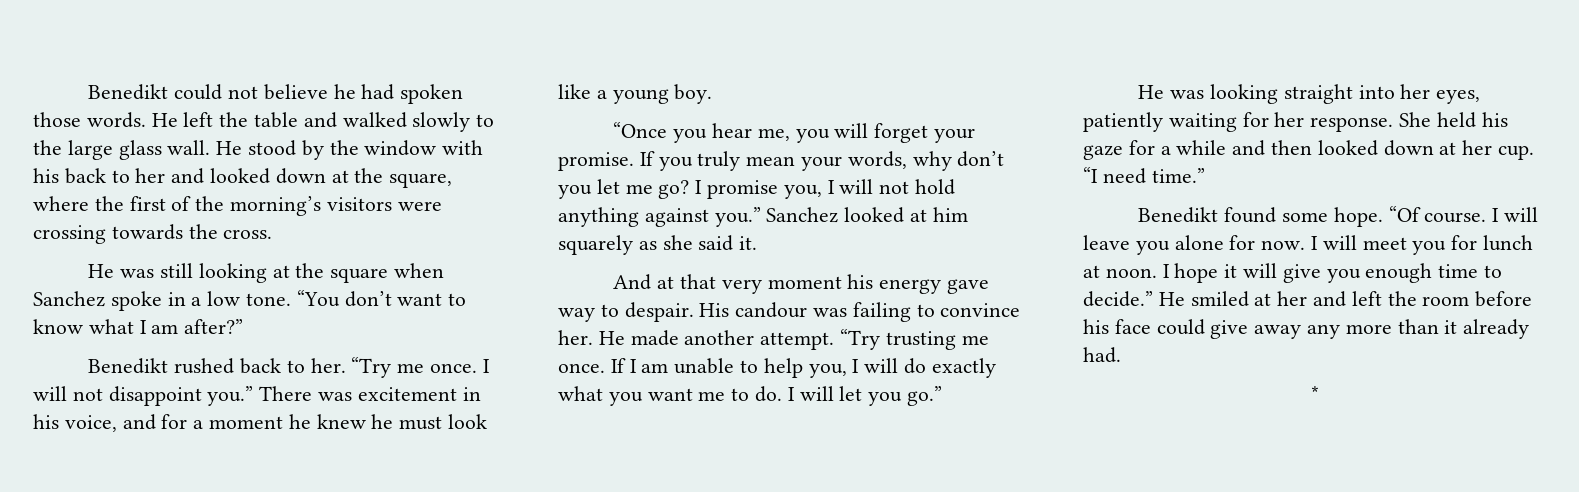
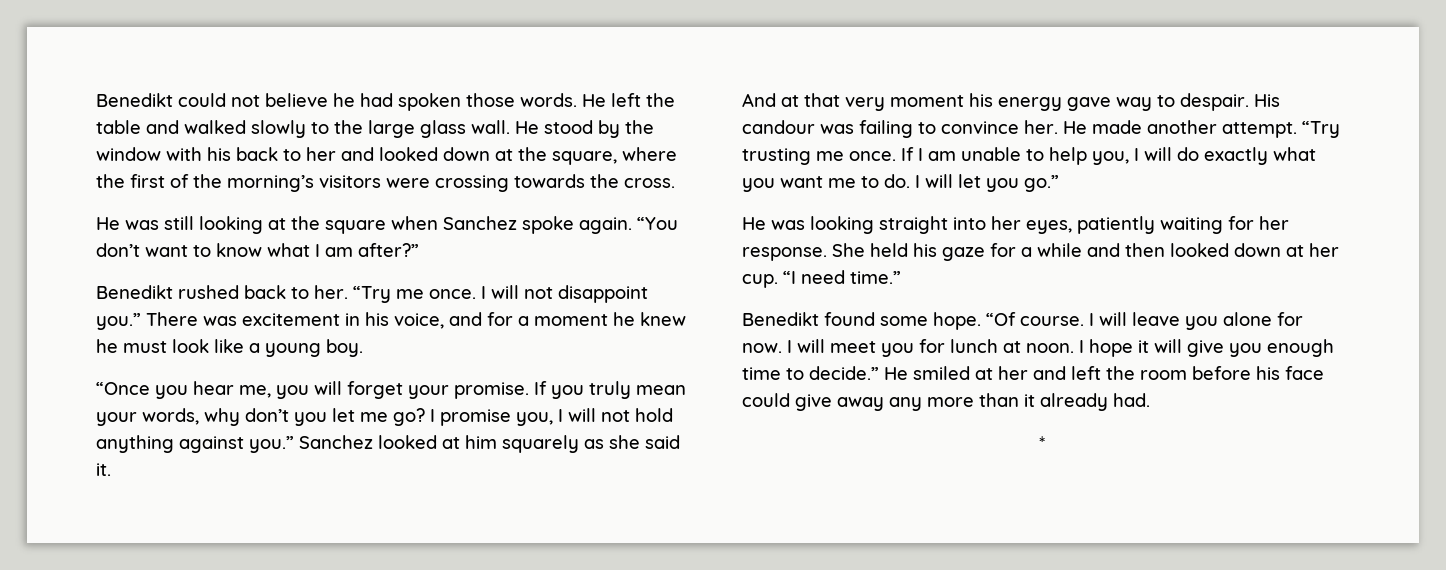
- He was still looking at the square when Sanchez spoke in a low tone.
+ He was still looking at the square when Sanchez spoke again.

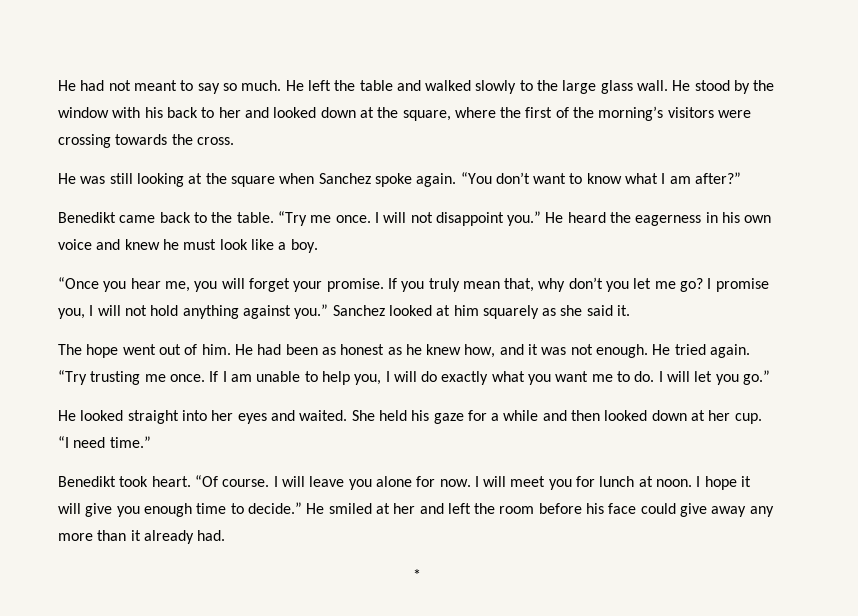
- Benedikt could not believe he had spoken those words.
+ He had not meant to say so much.
- Benedikt rushed back to her.
+ Benedikt came back to the table.
- There was excitement in his voice, and for a moment he knew he must look like a young boy.
+ He heard the eagerness in his own voice and knew he must look like a boy.
- If you truly mean your words, why don’t you let me go?
+ If you truly mean that, why don’t you let me go?
- And at that very moment his energy gave way to despair. His candour was failing to convince her. He made another attempt.
+ The hope went out of him. He had been as honest as he knew how, and it was not enough. He tried again.
- He was looking straight into her eyes, patiently waiting for her response.
+ He looked straight into her eyes and waited.
- Benedikt found some hope.
+ Benedikt took heart.

